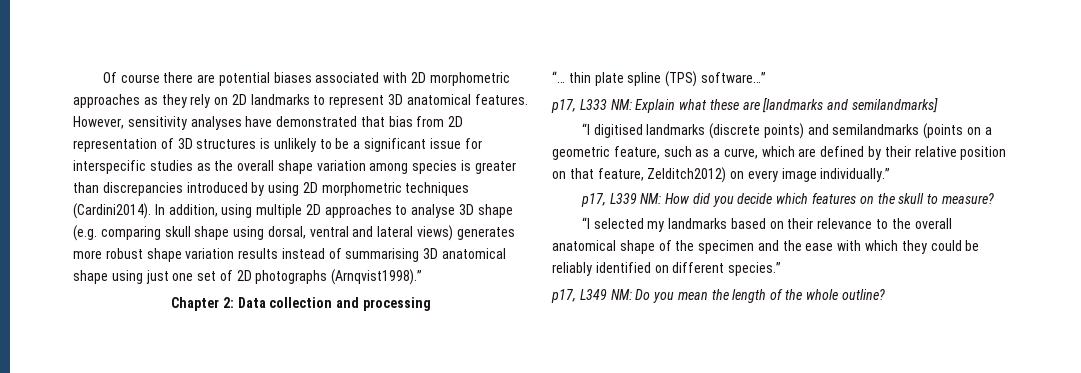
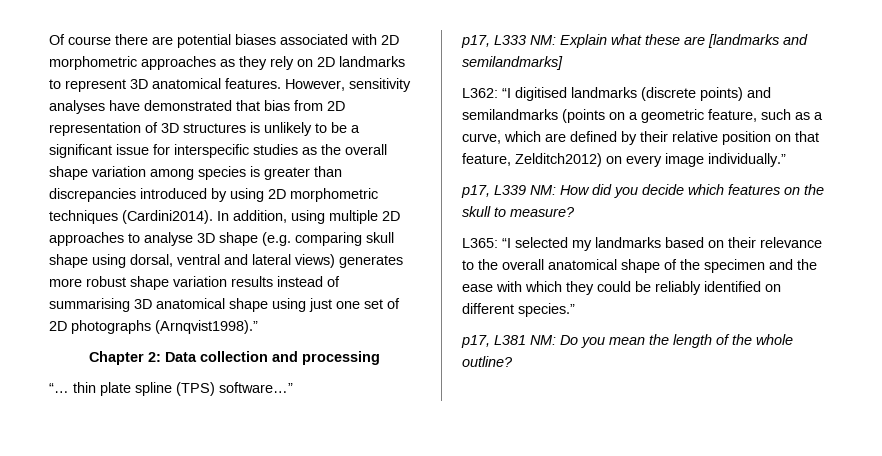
- “I digitised landmarks (discrete points) and semilandmarks (points on a geometric feature, such as a curve, which are defined by their relative position on that feature, Zelditch2012) on every image individually.”
+ L362: “I digitised landmarks (discrete points) and semilandmarks (points on a geometric feature, such as a curve, which are defined by their relative position on that feature, Zelditch2012) on every image individually.”
- “I selected my landmarks based on their relevance to the overall anatomical shape of the specimen and the ease with which they could be reliably identified on different species.”
+ L365: “I selected my landmarks based on their relevance to the overall anatomical shape of the specimen and the ease with which they could be reliably identified on different species.”
- p17, L349 NM: Do you mean the length of the whole outline?
+ p17, L381 NM: Do you mean the length of the whole outline?

